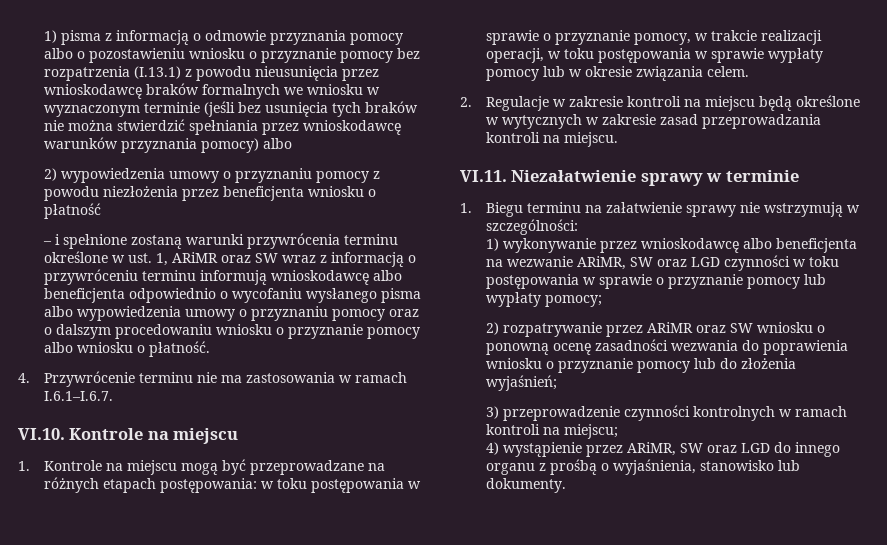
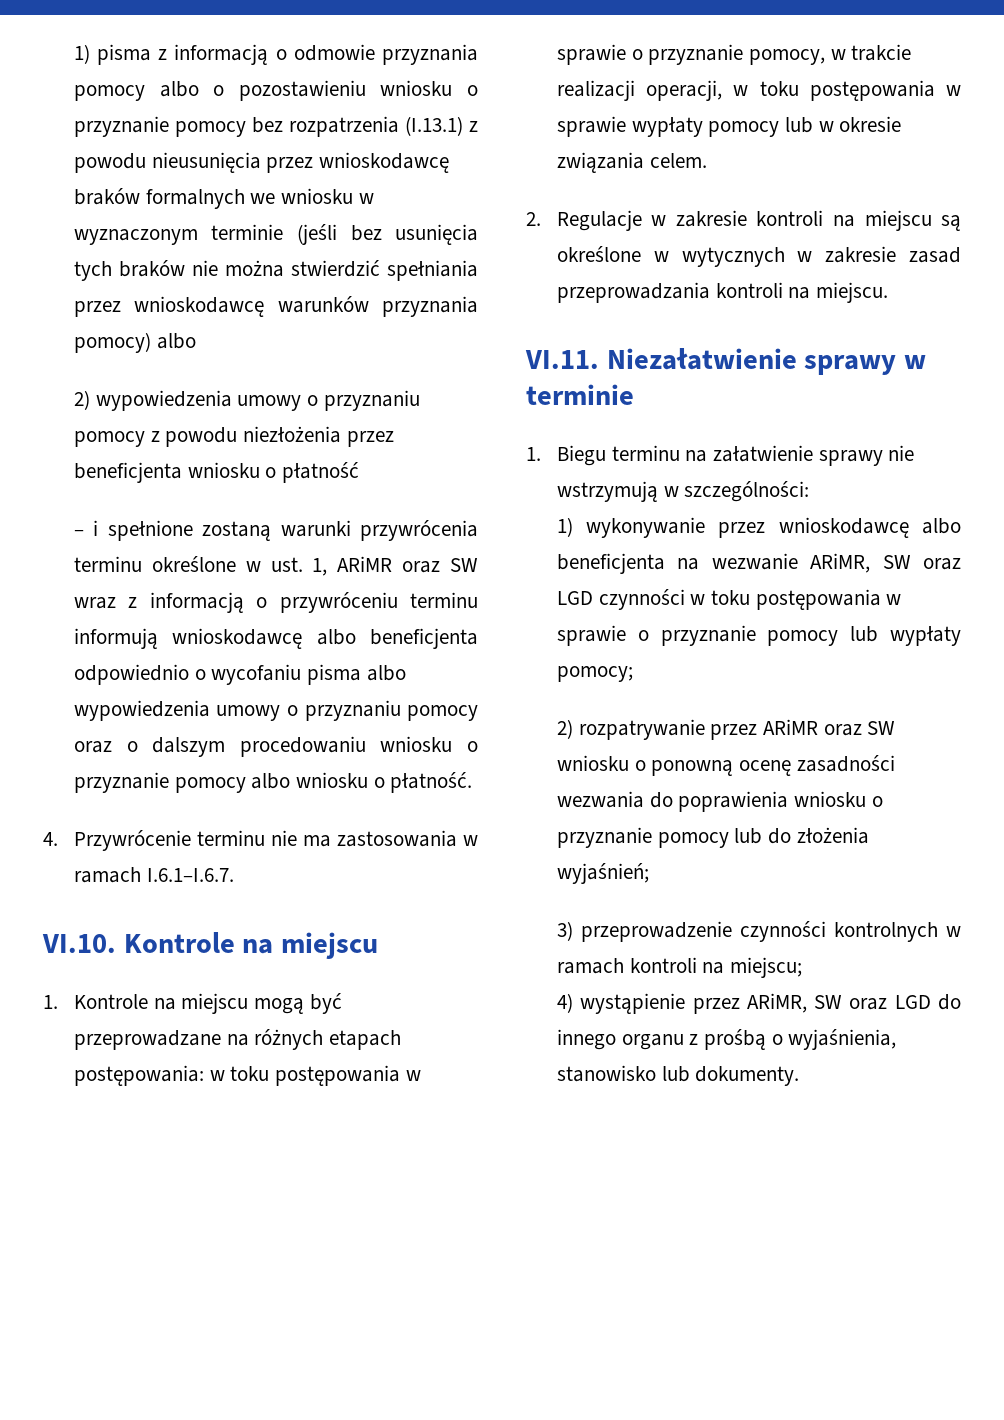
- – i spełnione zostaną warunki przywrócenia terminu określone w ust. 1, ARiMR oraz SW wraz z informacją o przywróceniu terminu informują wnioskodawcę albo beneficjenta odpowiednio o wycofaniu wysłanego pisma albo wypowiedzenia umowy o przyznaniu pomocy oraz o dalszym procedowaniu wniosku o przyznanie pomocy albo wniosku o płatność.
+ – i spełnione zostaną warunki przywrócenia terminu określone w ust. 1, ARiMR oraz SW wraz z informacją o przywróceniu terminu informują wnioskodawcę albo beneficjenta odpowiednio o wycofaniu pisma albo wypowiedzenia umowy o przyznaniu pomocy oraz o dalszym procedowaniu wniosku o przyznanie pomocy albo wniosku o płatność.
- 2. Regulacje w zakresie kontroli na miejscu będą określone w wytycznych w zakresie zasad przeprowadzania kontroli na miejscu.
+ 2. Regulacje w zakresie kontroli na miejscu są określone w wytycznych w zakresie zasad przeprowadzania kontroli na miejscu.

